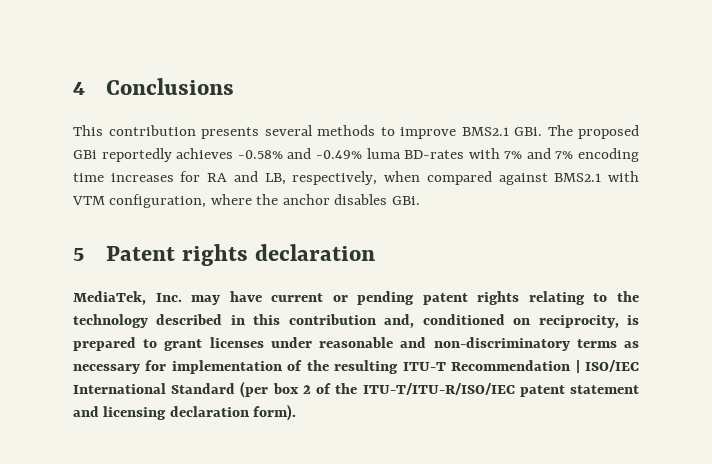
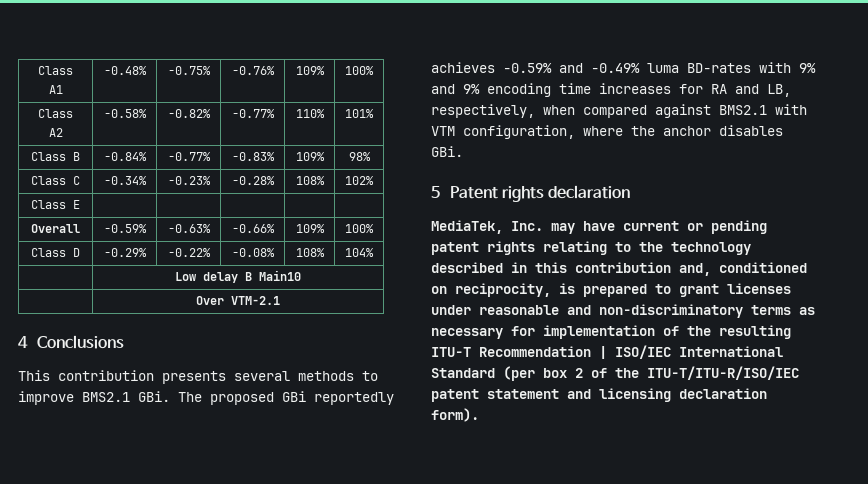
+ Class A1 | -0.48% | -0.75% | -0.76% | 109% | 100%
+ Class A2 | -0.58% | -0.82% | -0.77% | 110% | 101%
+ Class B | -0.84% | -0.77% | -0.83% | 109% | 98%
+ Class C | -0.34% | -0.23% | -0.28% | 108% | 102%
+ Class E | | | | |
+ Overall | -0.59% | -0.63% | -0.66% | 109% | 100%
+ Class D | -0.29% | -0.22% | -0.08% | 108% | 104%
+ | Low delay B Main10
+ | Over VTM-2.1
- This contribution presents several methods to improve BMS2.1 GBi. The proposed GBi reportedly achieves -0.58% and -0.49% luma BD-rates with 7% and 7% encoding time increases for RA and LB, respectively, when compared against BMS2.1 with VTM configuration, where the anchor disables GBi.
+ This contribution presents several methods to improve BMS2.1 GBi. The proposed GBi reportedly achieves -0.59% and -0.49% luma BD-rates with 9% and 9% encoding time increases for RA and LB, respectively, when compared against BMS2.1 with VTM configuration, where the anchor disables GBi.

